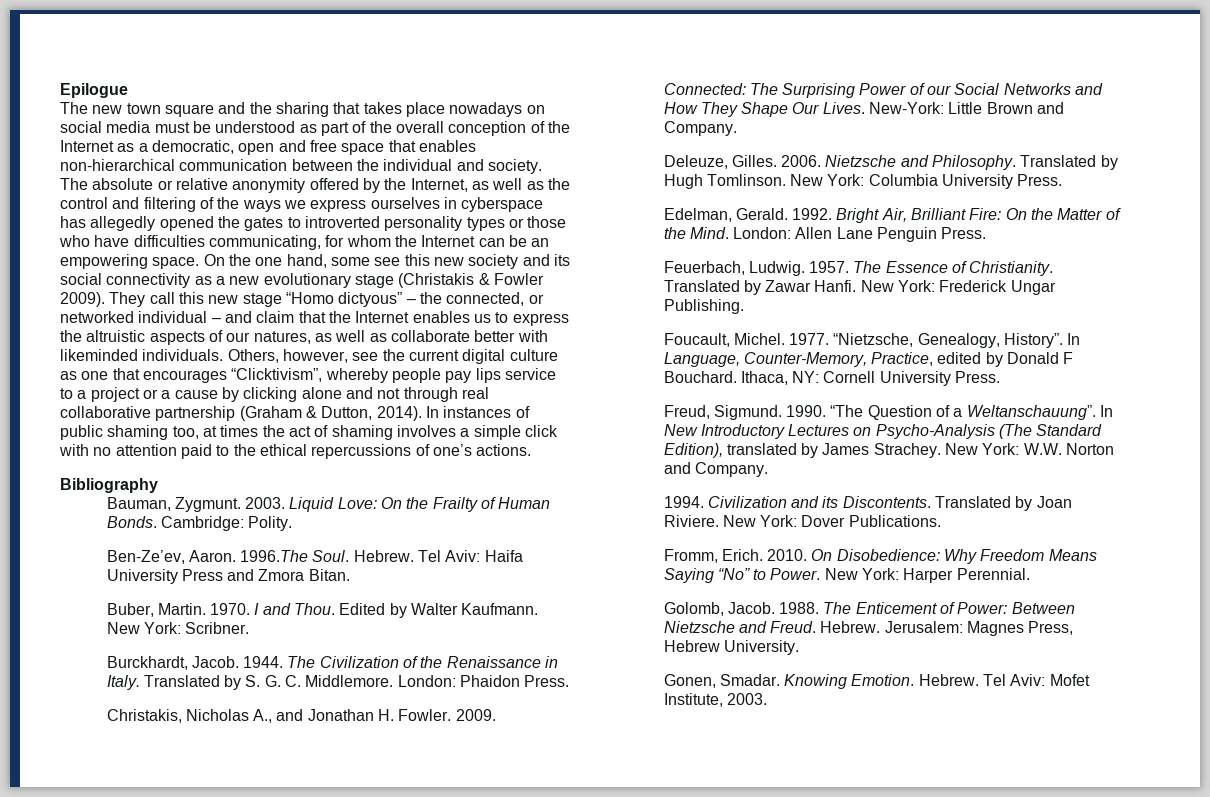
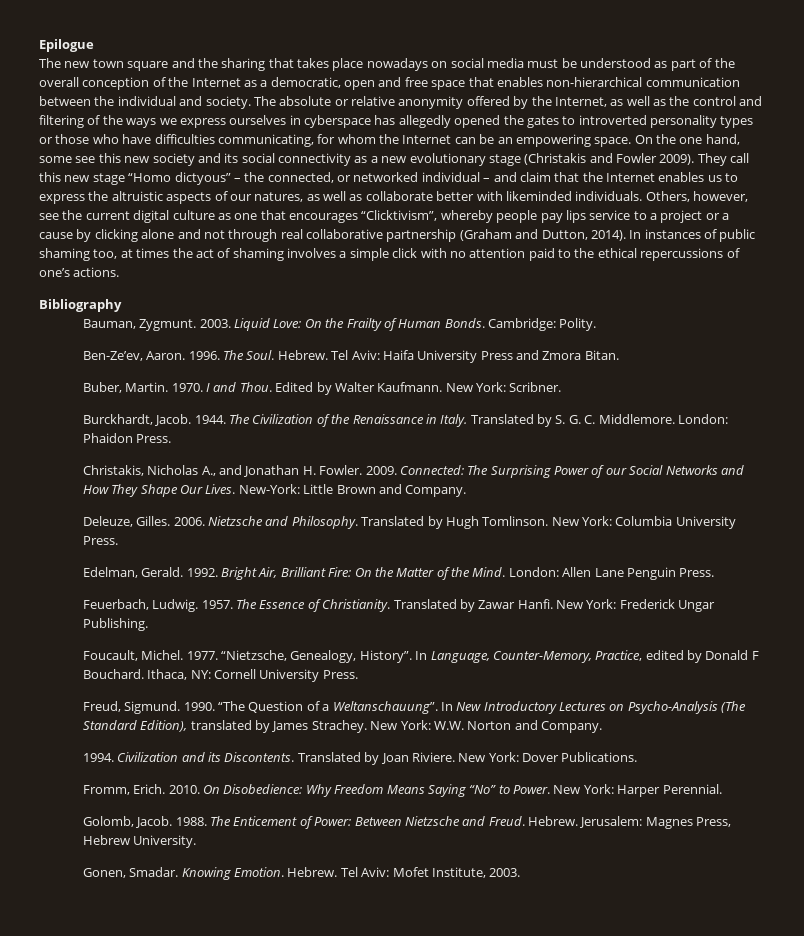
- On the one hand, some see this new society and its social connectivity as a new evolutionary stage (Christakis & Fowler 2009).
+ On the one hand, some see this new society and its social connectivity as a new evolutionary stage (Christakis and Fowler 2009).
- Others, however, see the current digital culture as one that encourages “Clicktivism”, whereby people pay lips service to a project or a cause by clicking alone and not through real collaborative partnership (Graham & Dutton, 2014).
+ Others, however, see the current digital culture as one that encourages “Clicktivism”, whereby people pay lips service to a project or a cause by clicking alone and not through real collaborative partnership (Graham and Dutton, 2014).
- 1996.The Soul.
+ 1996. The Soul.

